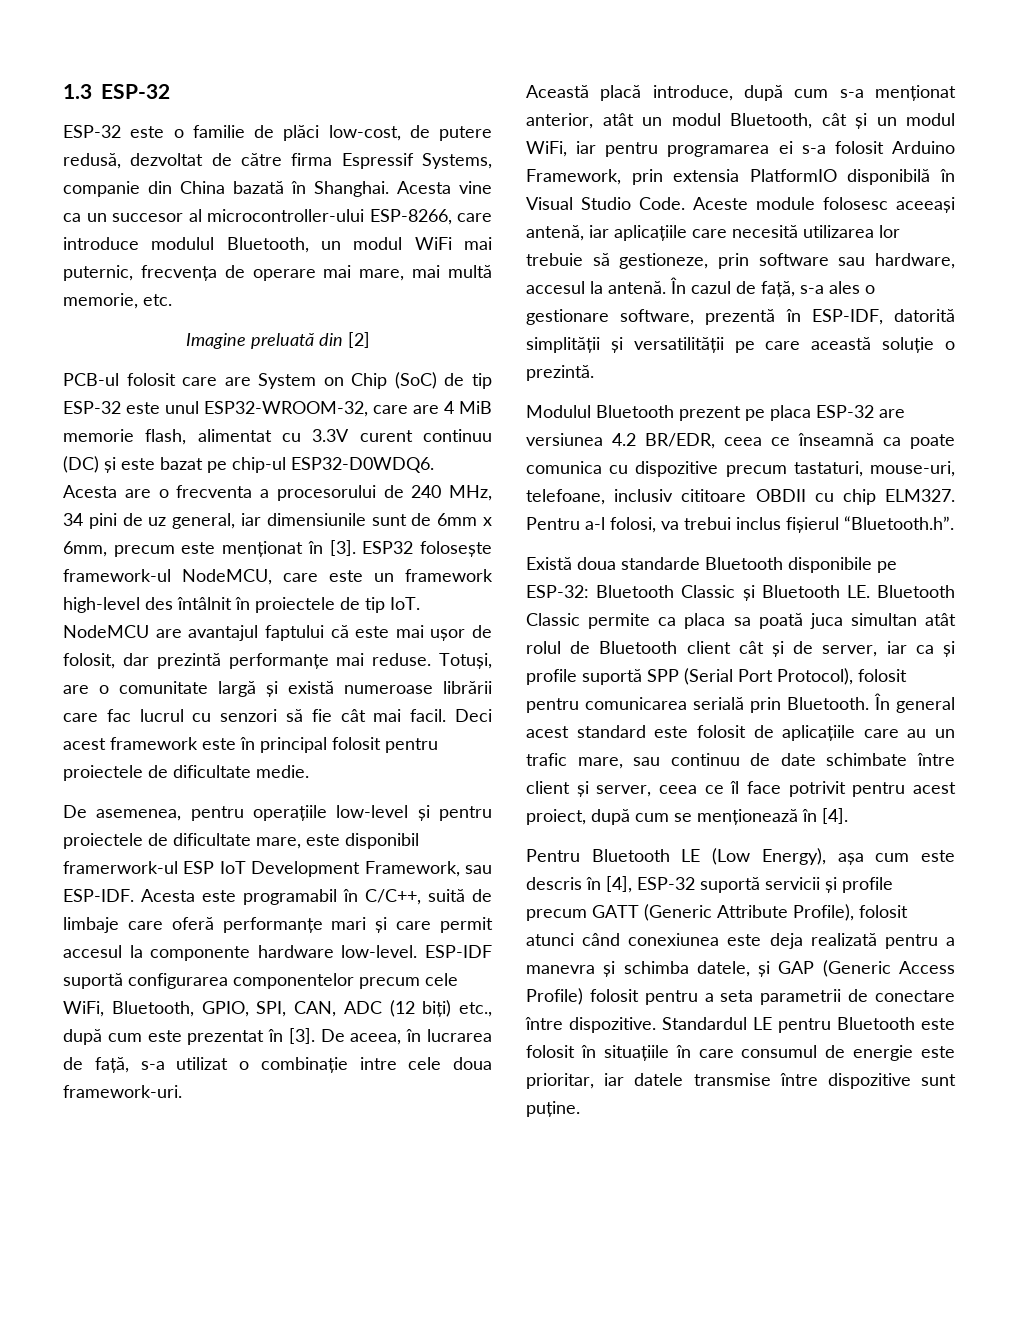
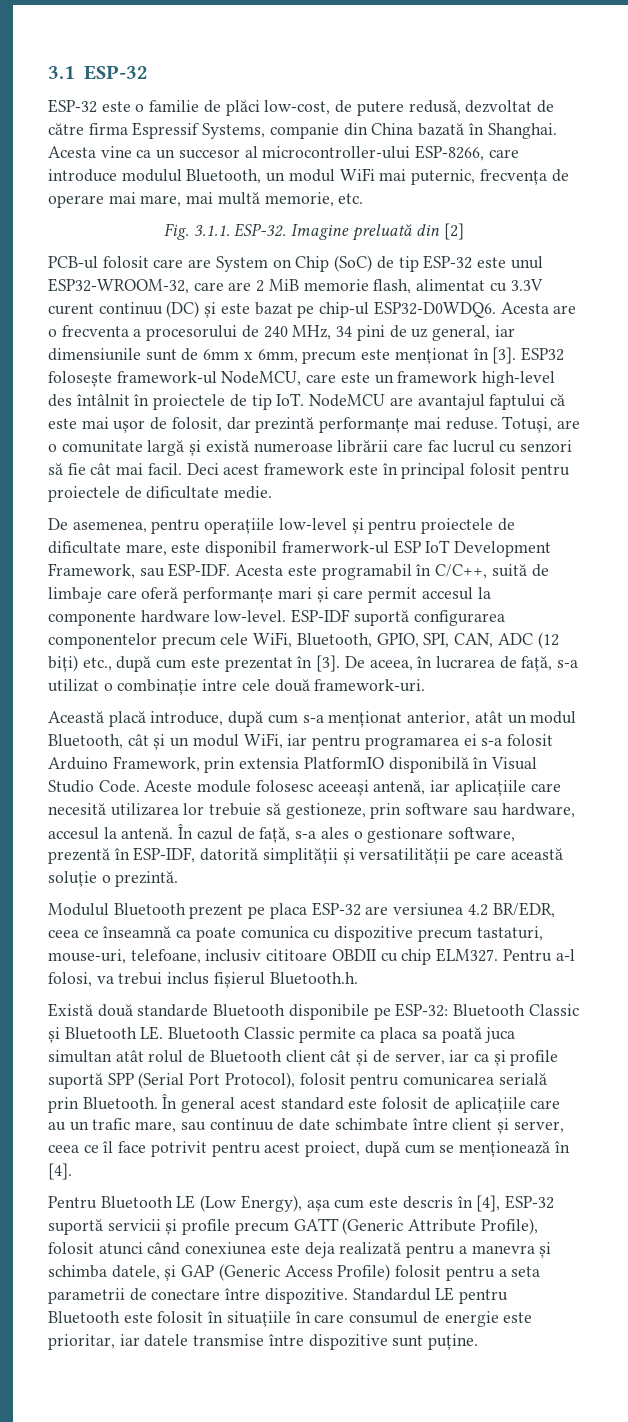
- 1.3 ESP-32
+ 3.1 ESP-32
+ Fig. 3.1.1. ESP-32.
- PCB-ul folosit care are System on Chip (SoC) de tip ESP-32 este unul ESP32-WROOM-32, care are 4 MiB memorie flash, alimentat cu 3.3V curent continuu (DC) și este bazat pe chip-ul ESP32-D0WDQ6.
+ PCB-ul folosit care are System on Chip (SoC) de tip ESP-32 este unul ESP32-WROOM-32, care are 2 MiB memorie flash, alimentat cu 3.3V curent continuu (DC) și este bazat pe chip-ul ESP32-D0WDQ6.
- De aceea, în lucrarea de față, s-a utilizat o combinație intre cele doua framework-uri.
+ De aceea, în lucrarea de față, s-a utilizat o combinație intre cele două framework-uri.
- Pentru a-l folosi, va trebui inclus fișierul “Bluetooth.h”.
+ Pentru a-l folosi, va trebui inclus fișierul Bluetooth.h.
- Există doua standarde Bluetooth disponibile pe ESP-32: Bluetooth Classic și Bluetooth LE. Bluetooth Classic permite ca placa sa poată juca simultan atât rolul de Bluetooth client cât și de server, iar ca și profile suportă SPP (Serial Port Protocol), folosit pentru comunicarea serială prin Bluetooth.
+ Există două standarde Bluetooth disponibile pe ESP-32: Bluetooth Classic și Bluetooth LE. Bluetooth Classic permite ca placa sa poată juca simultan atât rolul de Bluetooth client cât și de server, iar ca și profile suportă SPP (Serial Port Protocol), folosit pentru comunicarea serială prin Bluetooth.

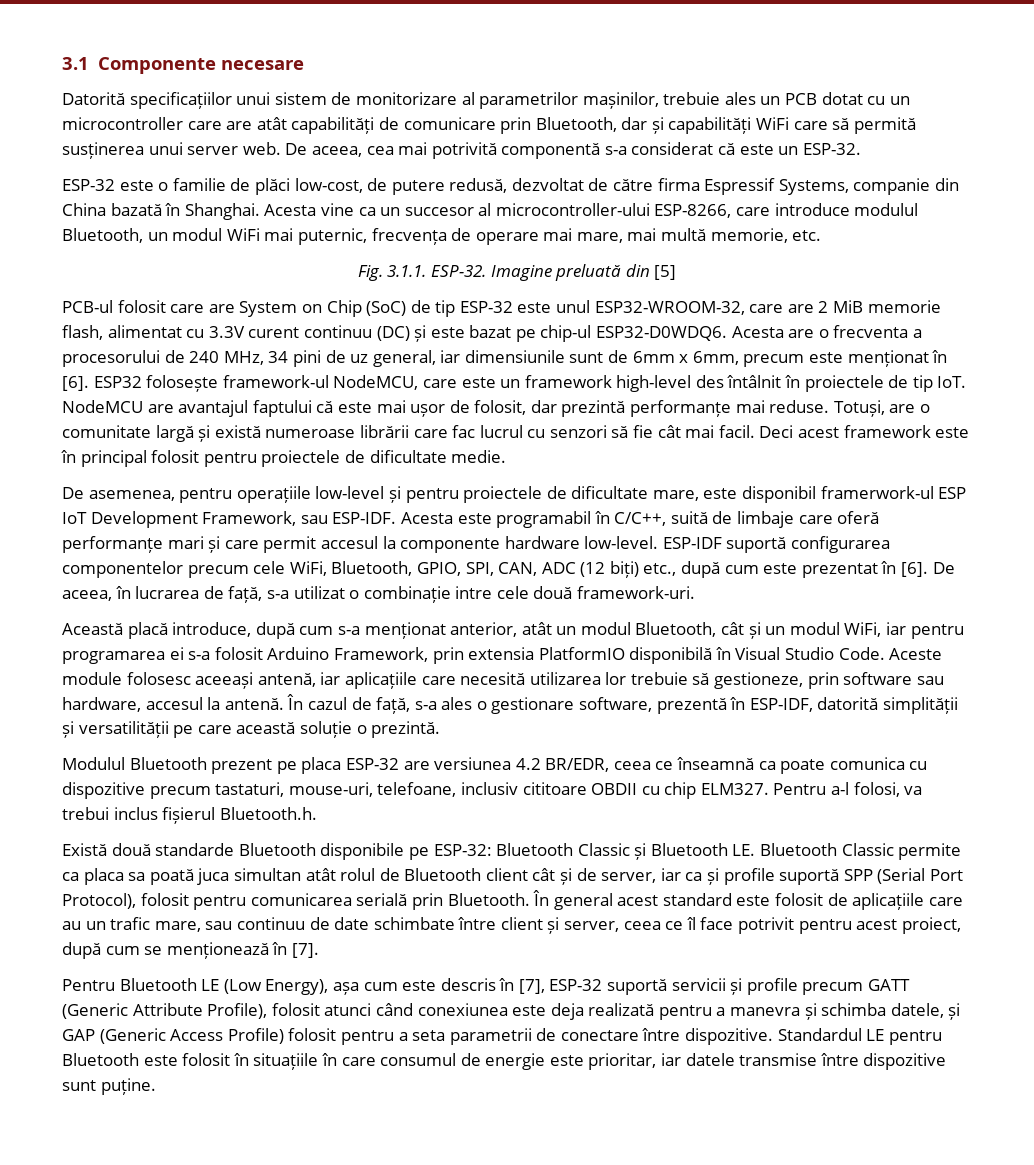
- 3.1 ESP-32
+ 3.1 Componente necesare
+ Datorită specificațiilor unui sistem de monitorizare al parametrilor mașinilor, trebuie ales un PCB dotat cu un microcontroller care are atât capabilități de comunicare prin Bluetooth, dar și capabilități WiFi care să permită susținerea unui server web. De aceea, cea mai potrivită componentă s-a considerat că este un ESP-32.
- Imagine preluată din [2]
+ Imagine preluată din [5]
- Acesta are o frecventa a procesorului de 240 MHz, 34 pini de uz general, iar dimensiunile sunt de 6mm x 6mm, precum este menționat în [3].
+ Acesta are o frecventa a procesorului de 240 MHz, 34 pini de uz general, iar dimensiunile sunt de 6mm x 6mm, precum este menționat în [6].
- ESP-IDF suportă configurarea componentelor precum cele WiFi, Bluetooth, GPIO, SPI, CAN, ADC (12 biți) etc., după cum este prezentat în [3].
+ ESP-IDF suportă configurarea componentelor precum cele WiFi, Bluetooth, GPIO, SPI, CAN, ADC (12 biți) etc., după cum este prezentat în [6].
- În general acest standard este folosit de aplicațiile care au un trafic mare, sau continuu de date schimbate între client și server, ceea ce îl face potrivit pentru acest proiect, după cum se menționează în [4].
+ În general acest standard este folosit de aplicațiile care au un trafic mare, sau continuu de date schimbate între client și server, ceea ce îl face potrivit pentru acest proiect, după cum se menționează în [7].
- Pentru Bluetooth LE (Low Energy), așa cum este descris în [4], ESP-32 suportă servicii și profile precum GATT (Generic Attribute Profile), folosit atunci când conexiunea este deja realizată pentru a manevra și schimba datele, și GAP (Generic Access Profile) folosit pentru a seta parametrii de conectare între dispozitive.
+ Pentru Bluetooth LE (Low Energy), așa cum este descris în [7], ESP-32 suportă servicii și profile precum GATT (Generic Attribute Profile), folosit atunci când conexiunea este deja realizată pentru a manevra și schimba datele, și GAP (Generic Access Profile) folosit pentru a seta parametrii de conectare între dispozitive.

